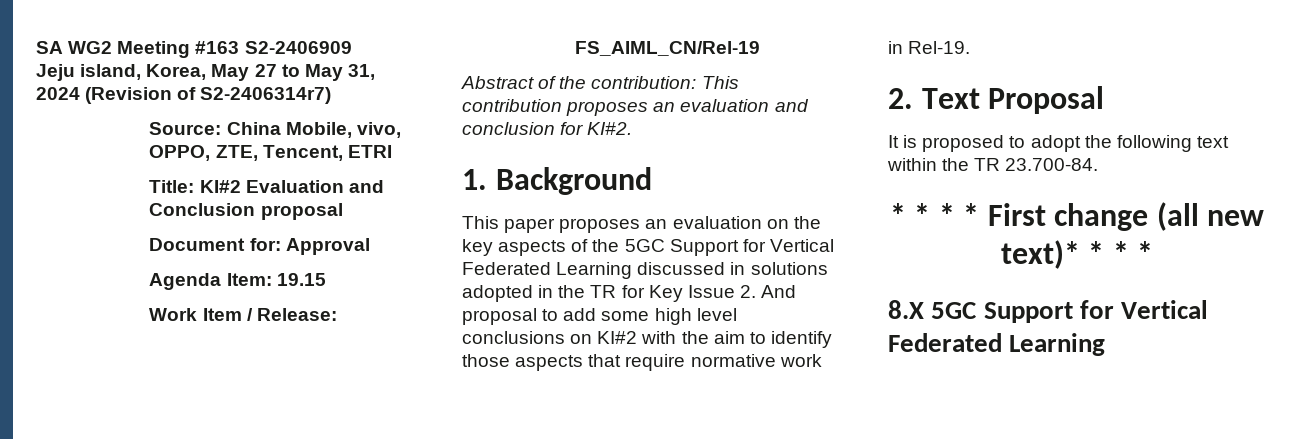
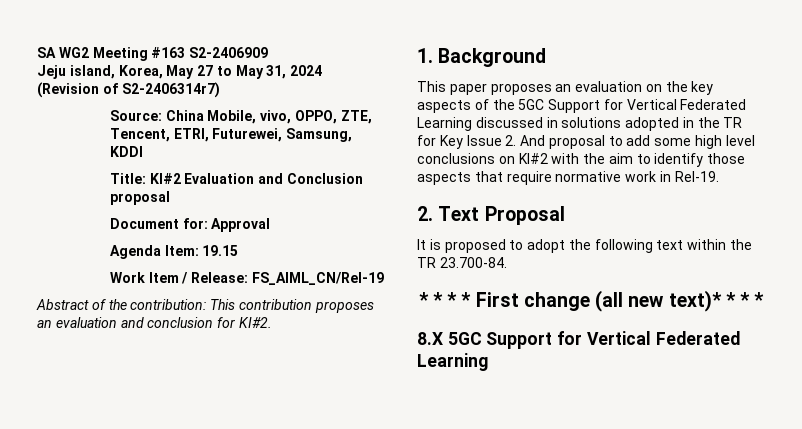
- Source: China Mobile, vivo, OPPO, ZTE, Tencent, ETRI
+ Source: China Mobile, vivo, OPPO, ZTE, Tencent, ETRI, Futurewei, Samsung, KDDI

